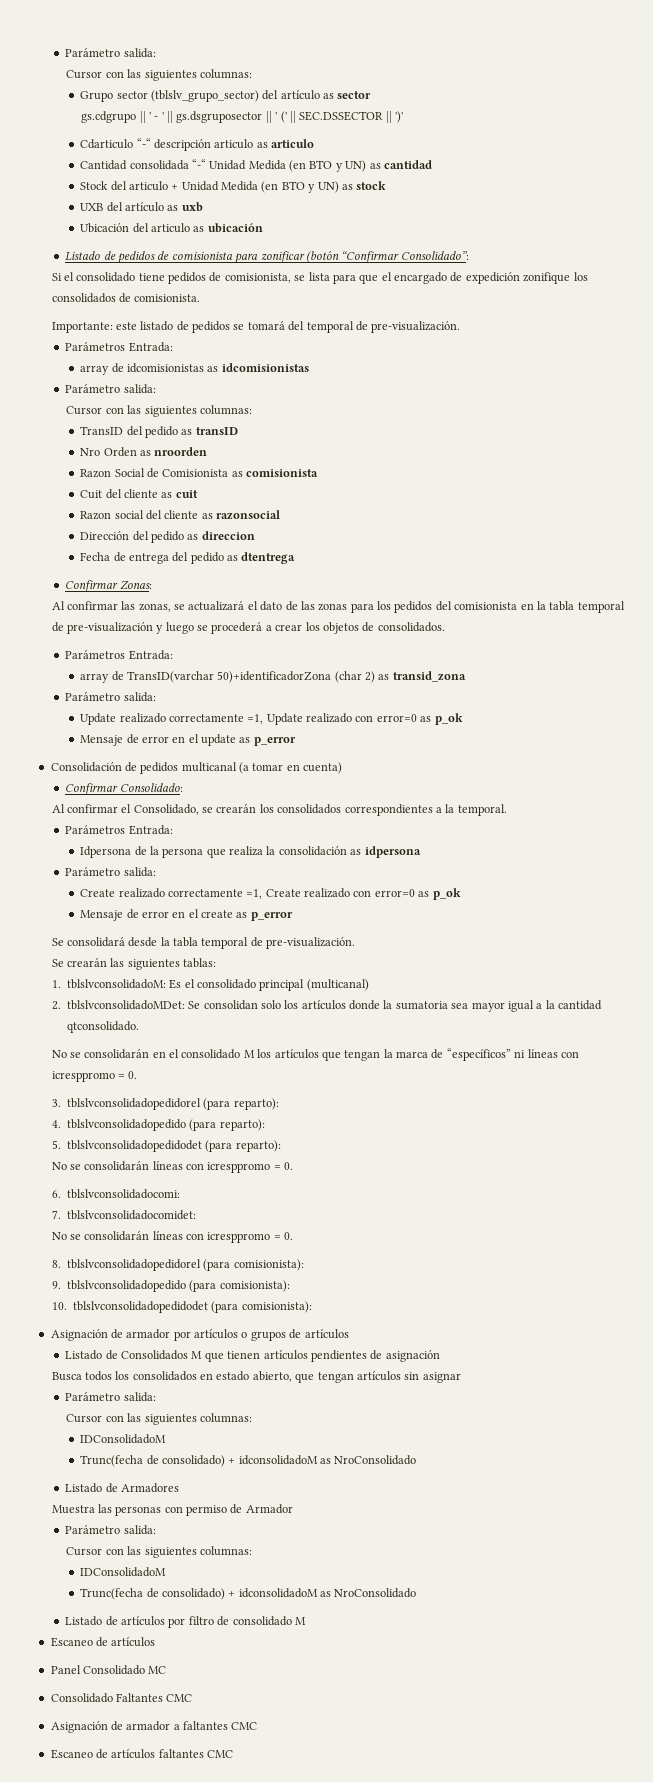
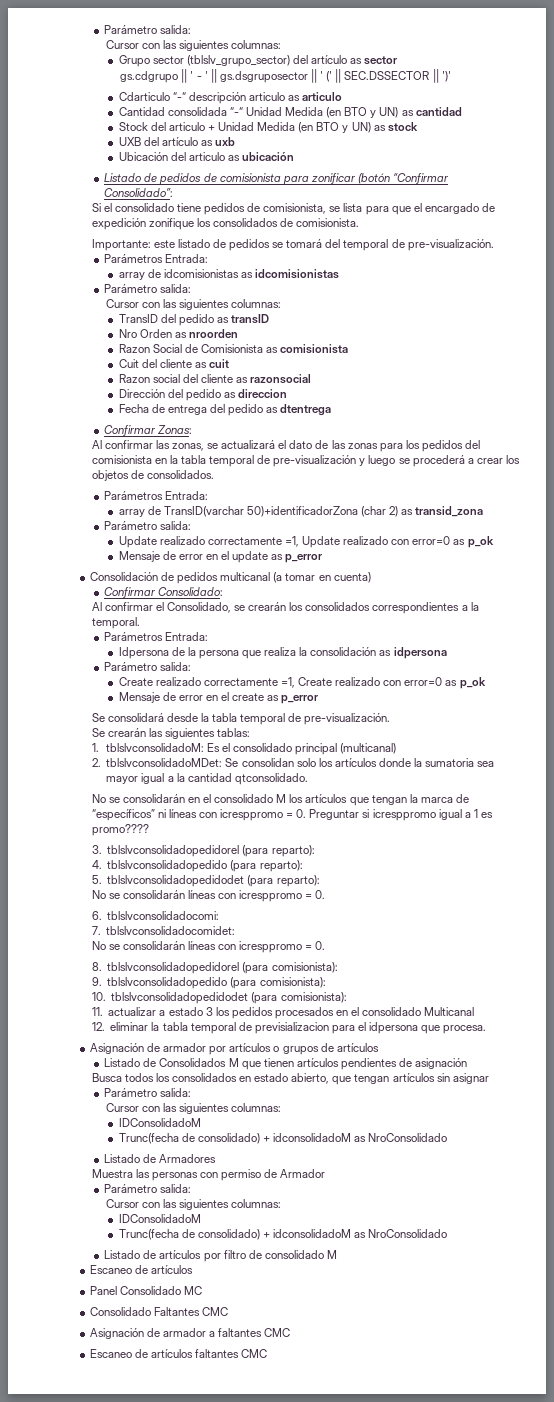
- No se consolidarán en el consolidado M los artículos que tengan la marca de “específicos” ni líneas con icresppromo = 0.
+ No se consolidarán en el consolidado M los artículos que tengan la marca de “específicos” ni líneas con icresppromo = 0. Preguntar si icresppromo igual a 1 es promo????
+ 11. actualizar a estado 3 los pedidos procesados en el consolidado Multicanal
+ 12. eliminar la tabla temporal de previsializacion para el idpersona que procesa.

